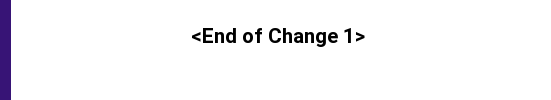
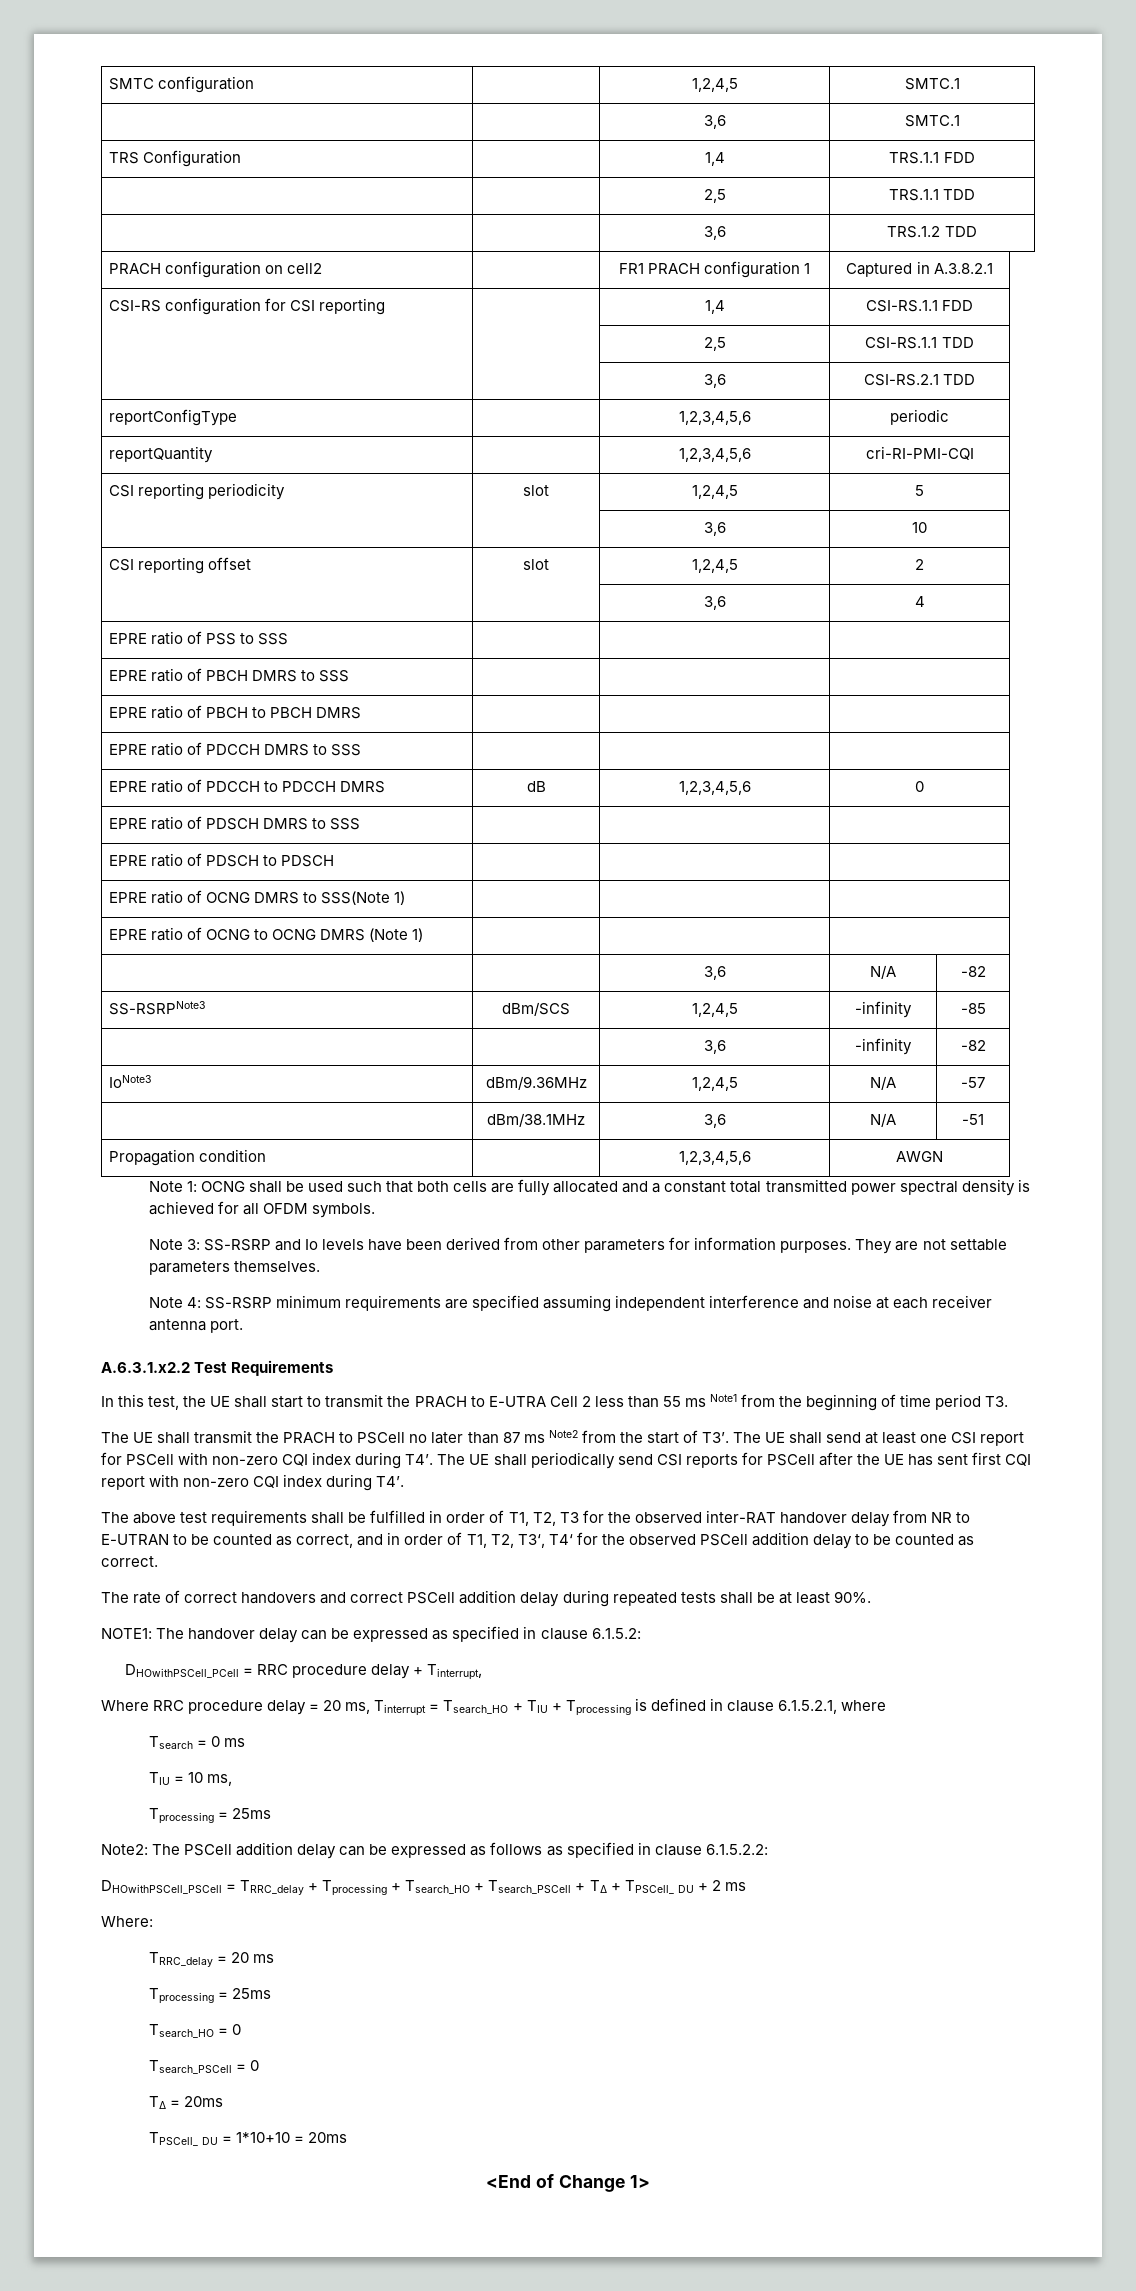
+ SMTC configuration | | 1,2,4,5 | SMTC.1
+ | | 3,6 | SMTC.1
+ TRS Configuration | | 1,4 | TRS.1.1 FDD
+ | | 2,5 | TRS.1.1 TDD
+ | | 3,6 | TRS.1.2 TDD
+ PRACH configuration on cell2 | | FR1 PRACH configuration 1 | Captured in A.3.8.2.1
+ CSI-RS configuration for CSI reporting | | 1,4 | CSI-RS.1.1 FDD
+ | | 2,5 | CSI-RS.1.1 TDD
+ | | 3,6 | CSI-RS.2.1 TDD
+ reportConfigType | | 1,2,3,4,5,6 | periodic
+ reportQuantity | | 1,2,3,4,5,6 | cri-RI-PMI-CQI
+ CSI reporting periodicity | slot | 1,2,4,5 | 5
+ | | 3,6 | 10
+ CSI reporting offset | slot | 1,2,4,5 | 2
+ | | 3,6 | 4
+ EPRE ratio of PSS to SSS | | |
+ EPRE ratio of PBCH DMRS to SSS | | |
+ EPRE ratio of PBCH to PBCH DMRS | | |
+ EPRE ratio of PDCCH DMRS to SSS | | |
+ EPRE ratio of PDCCH to PDCCH DMRS | dB | 1,2,3,4,5,6 | 0
+ EPRE ratio of PDSCH DMRS to SSS | | |
+ EPRE ratio of PDSCH to PDSCH | | |
+ EPRE ratio of OCNG DMRS to SSS(Note 1) | | |
+ EPRE ratio of OCNG to OCNG DMRS (Note 1) | | |
+ | | 3,6 | N/A | -82
+ SS-RSRPNote3 | dBm/SCS | 1,2,4,5 | -infinity | -85
+ | | 3,6 | -infinity | -82
+ IoNote3 | dBm/9.36MHz | 1,2,4,5 | N/A | -57
+ | dBm/38.1MHz | 3,6 | N/A | -51
+ Propagation condition | | 1,2,3,4,5,6 | AWGN
+ Note 1: OCNG shall be used such that both cells are fully allocated and a constant total transmitted power spectral density is achieved for all OFDM symbols.
+ Note 3: SS-RSRP and Io levels have been derived from other parameters for information purposes. They are not settable parameters themselves.
+ Note 4: SS-RSRP minimum requirements are specified assuming independent interference and noise at each receiver antenna port.
+ A.6.3.1.x2.2 Test Requirements
+ In this test, the UE shall start to transmit the PRACH to E-UTRA Cell 2 less than 55 ms Note1 from the beginning of time period T3.
+ The UE shall transmit the PRACH to PSCell no later than 87 ms Note2 from the start of T3’. The UE shall send at least one CSI report for PSCell with non-zero CQI index during T4’. The UE shall periodically send CSI reports for PSCell after the UE has sent first CQI report with non-zero CQI index during T4’.
+ The above test requirements shall be fulfilled in order of T1, T2, T3 for the observed inter-RAT handover delay from NR to E-UTRAN to be counted as correct, and in order of T1, T2, T3‘, T4‘ for the observed PSCell addition delay to be counted as correct.
+ The rate of correct handovers and correct PSCell addition delay during repeated tests shall be at least 90%.
+ NOTE1: The handover delay can be expressed as specified in clause 6.1.5.2:
+ DHOwithPSCell_PCell = RRC procedure delay + Tinterrupt,
+ Where RRC procedure delay = 20 ms, Tinterrupt = Tsearch_HO + TIU + Tprocessing is defined in clause 6.1.5.2.1, where
+ Tsearch = 0 ms
+ TIU = 10 ms,
+ Tprocessing = 25ms
+ Note2: The PSCell addition delay can be expressed as follows as specified in clause 6.1.5.2.2:
+ DHOwithPSCell_PSCell = TRRC_delay + Tprocessing + Tsearch_HO + Tsearch_PSCell + T∆ + TPSCell_ DU + 2 ms
+ Where:
+ TRRC_delay = 20 ms
+ Tprocessing = 25ms
+ Tsearch_HO = 0
+ Tsearch_PSCell = 0
+ T∆ = 20ms
+ TPSCell_ DU = 1*10+10 = 20ms

